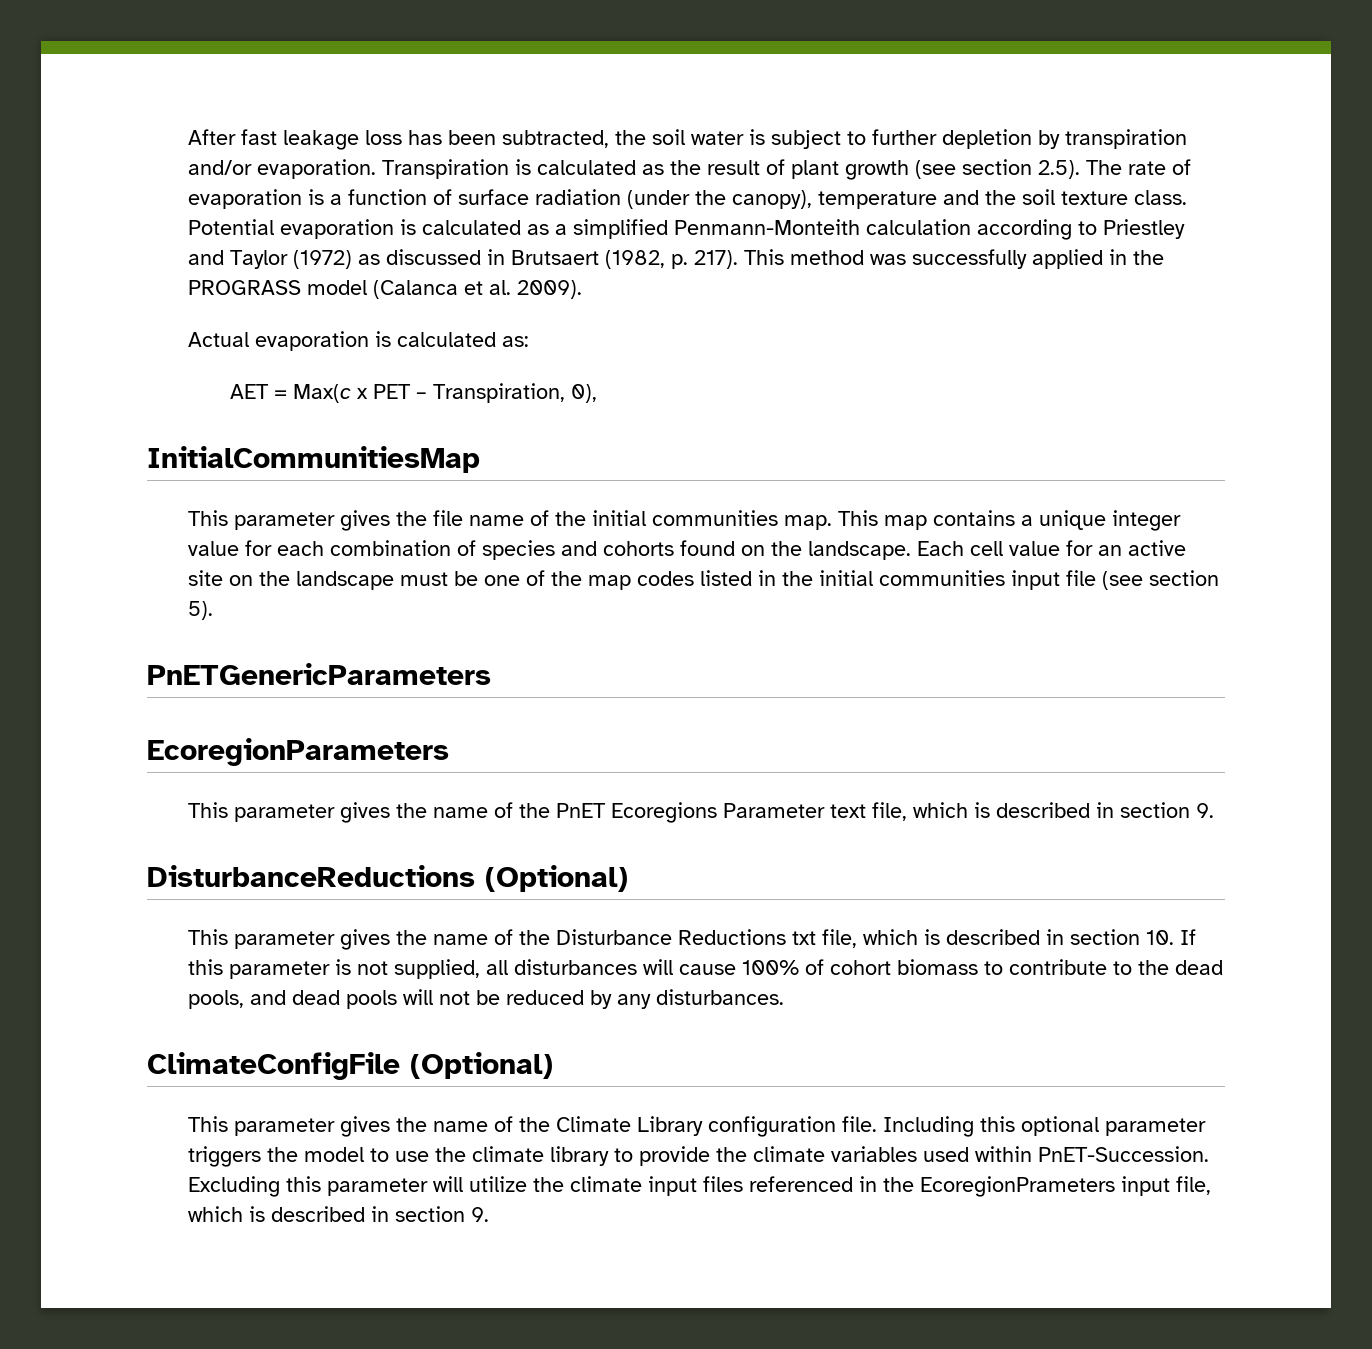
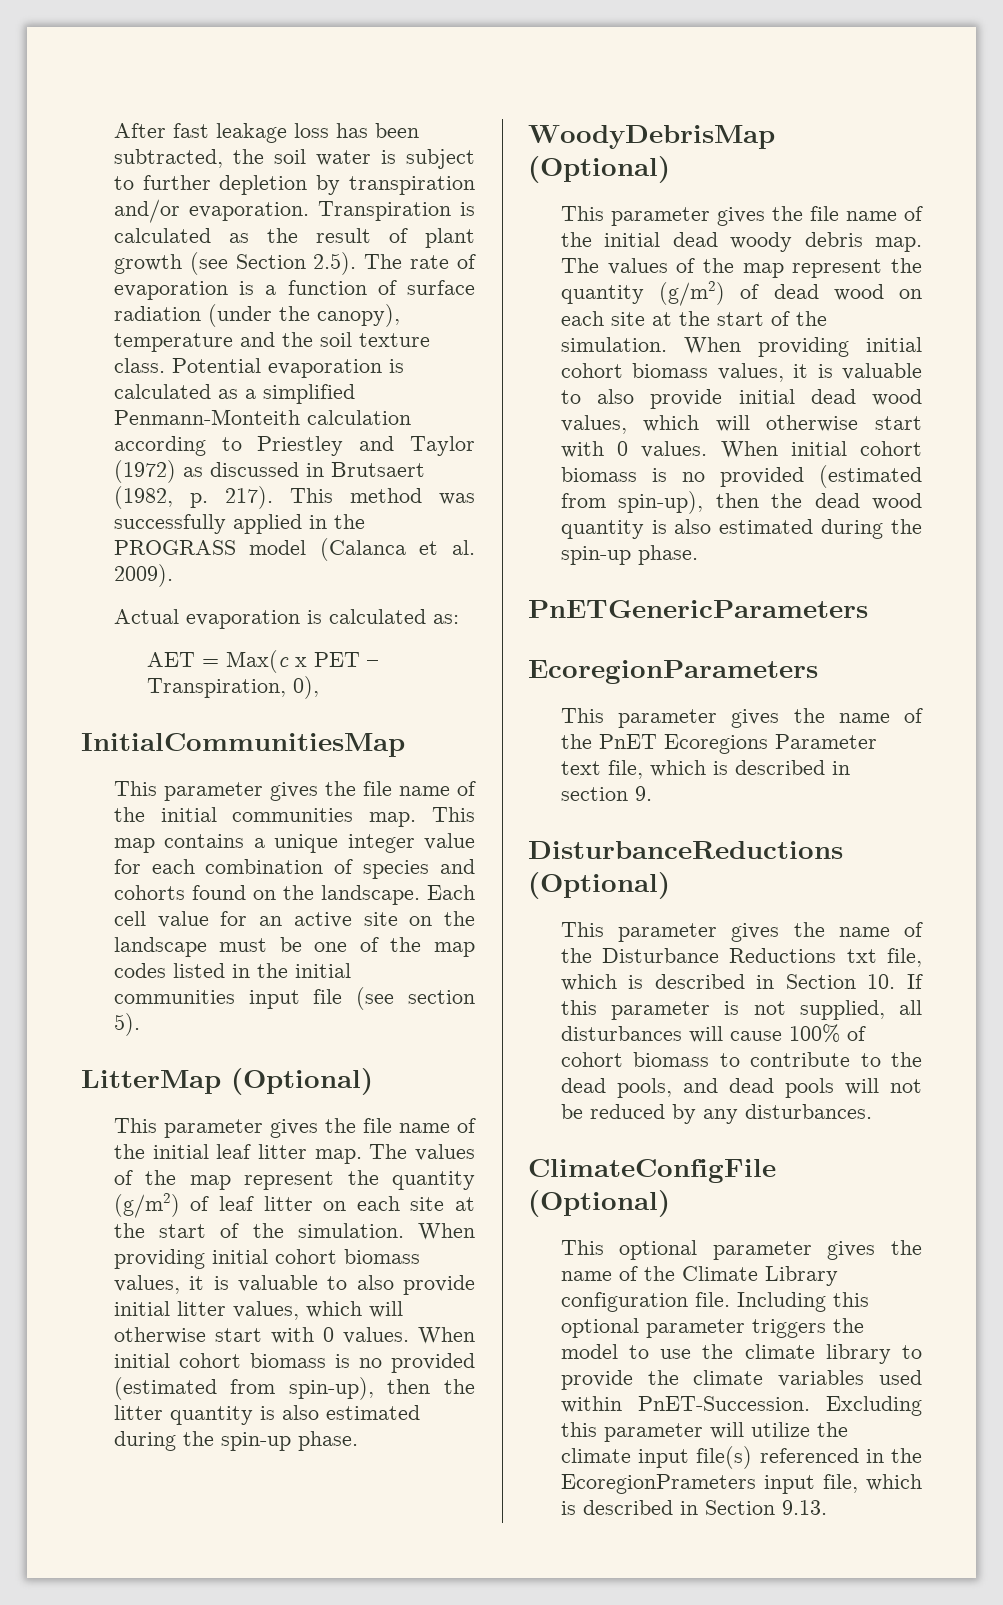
- Transpiration is calculated as the result of plant growth (see section 2.5). The rate of evaporation is a function of surface radiation (under the canopy), temperature and the soil texture class.
+ Transpiration is calculated as the result of plant growth (see Section 2.5). The rate of evaporation is a function of surface radiation (under the canopy), temperature and the soil texture class.
+ LitterMap (Optional)
+ This parameter gives the file name of the initial leaf litter map. The values of the map represent the quantity (g/m2) of leaf litter on each site at the start of the simulation. When providing initial cohort biomass values, it is valuable to also provide initial litter values, which will otherwise start with 0 values. When initial cohort biomass is no provided (estimated from spin-up), then the litter quantity is also estimated during the spin-up phase.
+ WoodyDebrisMap (Optional)
+ This parameter gives the file name of the initial dead woody debris map. The values of the map represent the quantity (g/m2) of dead wood on each site at the start of the simulation. When providing initial cohort biomass values, it is valuable to also provide initial dead wood values, which will otherwise start with 0 values. When initial cohort biomass is no provided (estimated from spin-up), then the dead wood quantity is also estimated during the spin-up phase.
- This parameter gives the name of the Disturbance Reductions txt file, which is described in section 10. If this parameter is not supplied, all disturbances will cause 100% of cohort biomass to contribute to the dead pools, and dead pools will not be reduced by any disturbances.
+ This parameter gives the name of the Disturbance Reductions txt file, which is described in Section 10. If this parameter is not supplied, all disturbances will cause 100% of cohort biomass to contribute to the dead pools, and dead pools will not be reduced by any disturbances.
- This parameter gives the name of the Climate Library configuration file.
+ This optional parameter gives the name of the Climate Library configuration file.
- Excluding this parameter will utilize the climate input files referenced in the EcoregionPrameters input file, which is described in section 9.
+ Excluding this parameter will utilize the climate input file(s) referenced in the EcoregionPrameters input file, which is described in Section 9.13.

